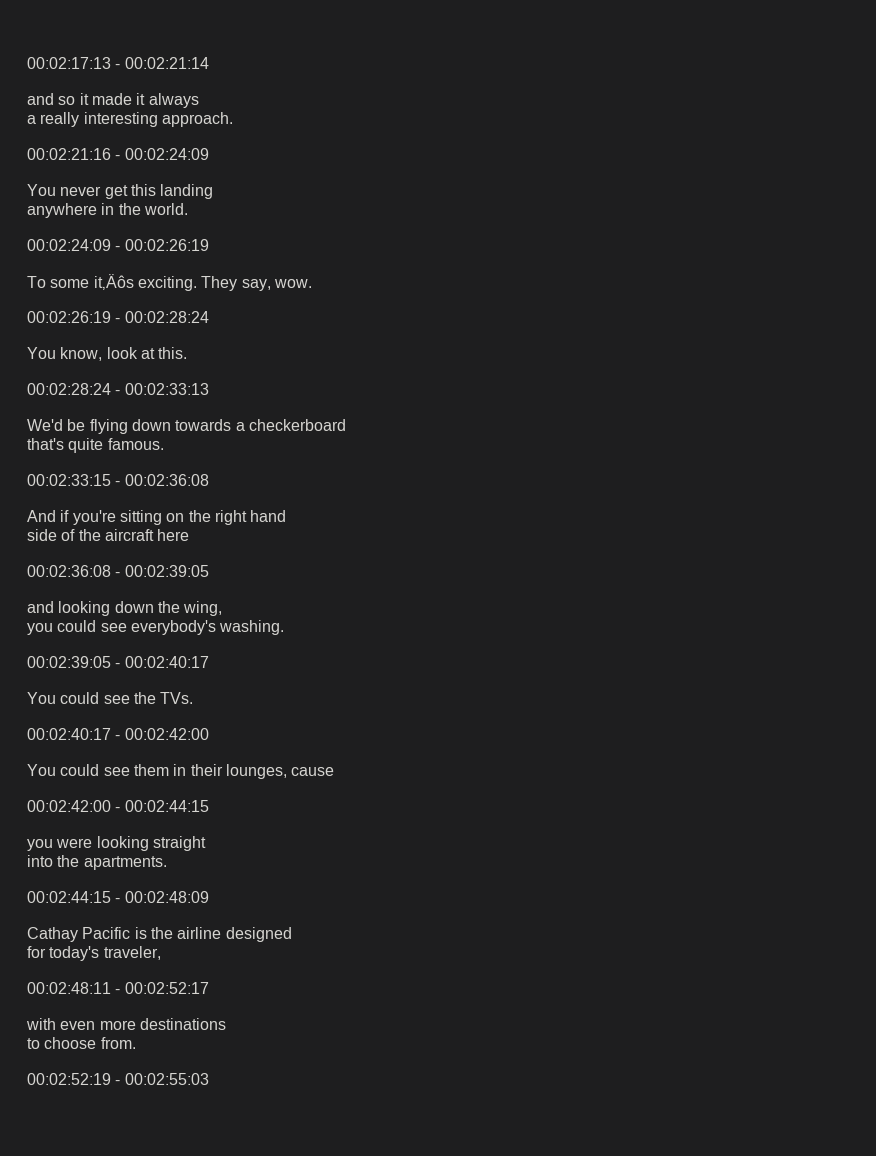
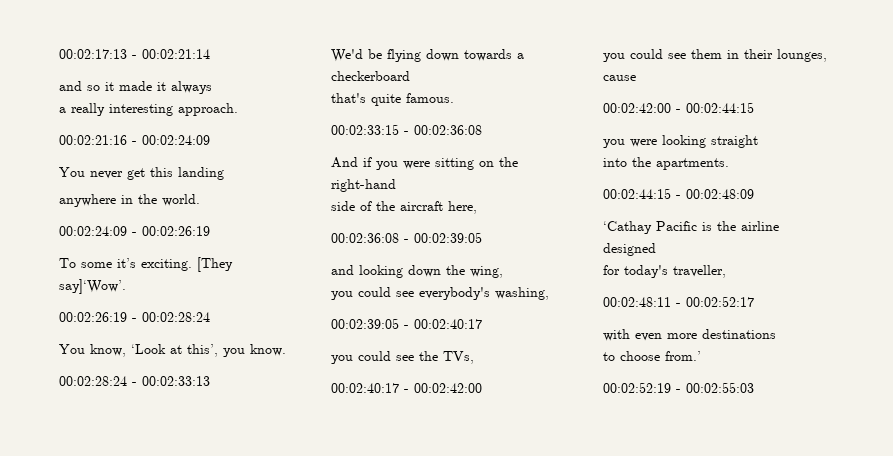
- To some it‚Äôs exciting. They say, wow.
+ To some it’s exciting. [They say]‘Wow’.
- You know, look at this.
+ You know, ‘Look at this’, you know.
- And if you're sitting on the right hand
+ And if you were sitting on the right-hand
- side of the aircraft here
+ side of the aircraft here,
- you could see everybody's washing.
+ you could see everybody's washing,
- You could see the TVs.
+ you could see the TVs,
- You could see them in their lounges, cause
+ you could see them in their lounges, cause
- Cathay Pacific is the airline designed
+ ‘Cathay Pacific is the airline designed
- for today's traveler,
+ for today's traveller,
- to choose from.
+ to choose from.’

